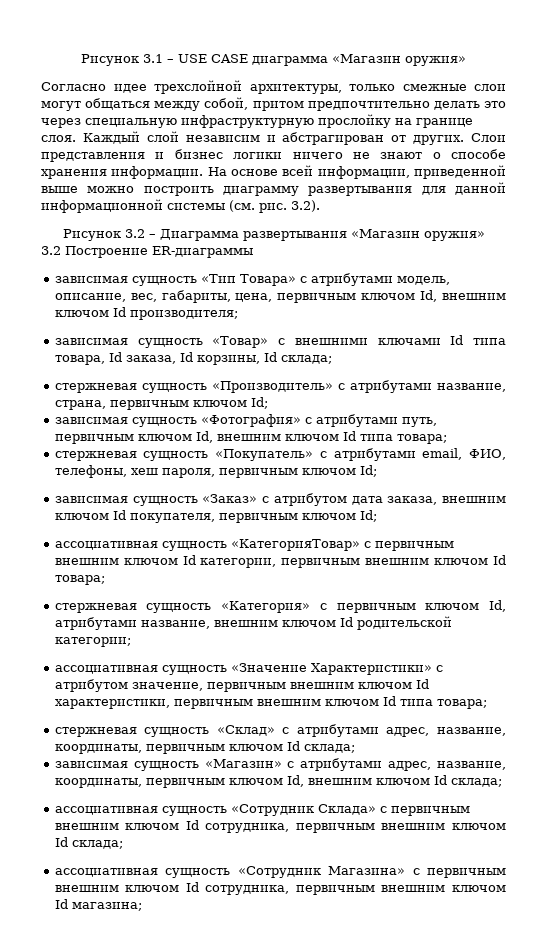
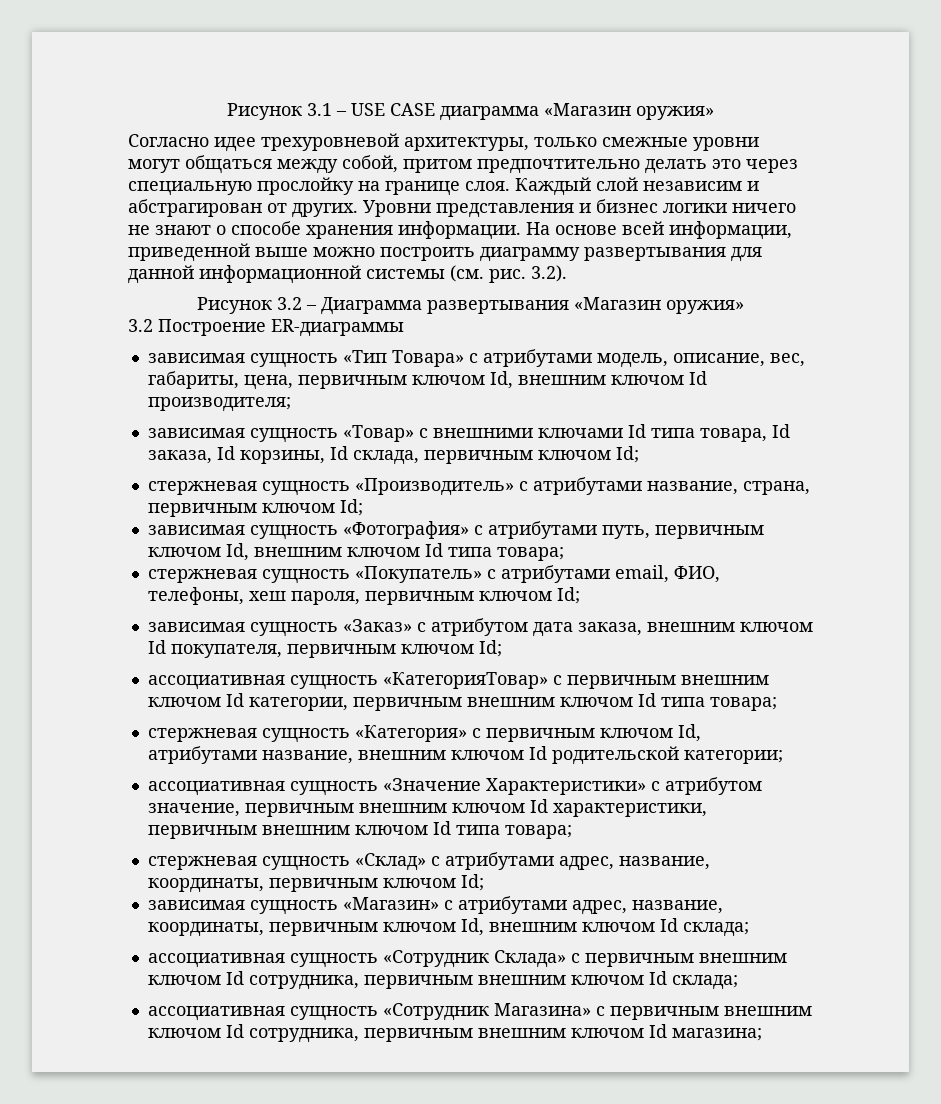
- Согласно идее трехслойной архитектуры, только смежные слои могут общаться между собой, притом предпочтительно делать это через специальную инфраструктурную прослойку на границе слоя.
+ Согласно идее трехуровневой архитектуры, только смежные уровни могут общаться между собой, притом предпочтительно делать это через специальную прослойку на границе слоя.
- Слои представления и бизнес логики ничего не знают о способе хранения информации.
+ Уровни представления и бизнес логики ничего не знают о способе хранения информации.
- зависимая сущность «Товар» с внешними ключами Id типа товара, Id заказа, Id корзины, Id склада;
+ зависимая сущность «Товар» с внешними ключами Id типа товара, Id заказа, Id корзины, Id склада, первичным ключом Id;
- ассоциативная сущность «КатегорияТовар» с первичным внешним ключом Id категории, первичным внешним ключом Id товара;
+ ассоциативная сущность «КатегорияТовар» с первичным внешним ключом Id категории, первичным внешним ключом Id типа товара;
- стержневая сущность «Склад» с атрибутами адрес, название, координаты, первичным ключом Id склада;
+ стержневая сущность «Склад» с атрибутами адрес, название, координаты, первичным ключом Id;

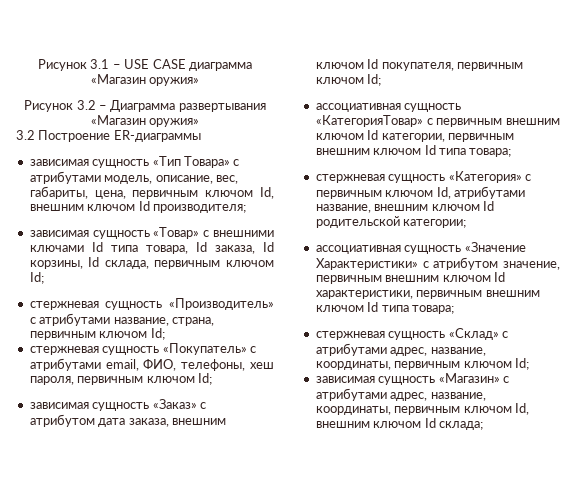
- Согласно идее трехуровневой архитектуры, только смежные уровни могут общаться между собой, притом предпочтительно делать это через специальную прослойку на границе слоя. Каждый слой независим и абстрагирован от других. Уровни представления и бизнес логики ничего не знают о способе хранения информации. На основе всей информации, приведенной выше можно построить диаграмму развертывания для данной информационной системы (см. рис. 3.2).
- зависимая сущность «Фотография» с атрибутами путь, первичным ключом Id, внешним ключом Id типа товара;
- ассоциативная сущность «Сотрудник Склада» с первичным внешним ключом Id сотрудника, первичным внешним ключом Id склада;
- ассоциативная сущность «Сотрудник Магазина» с первичным внешним ключом Id сотрудника, первичным внешним ключом Id магазина;

